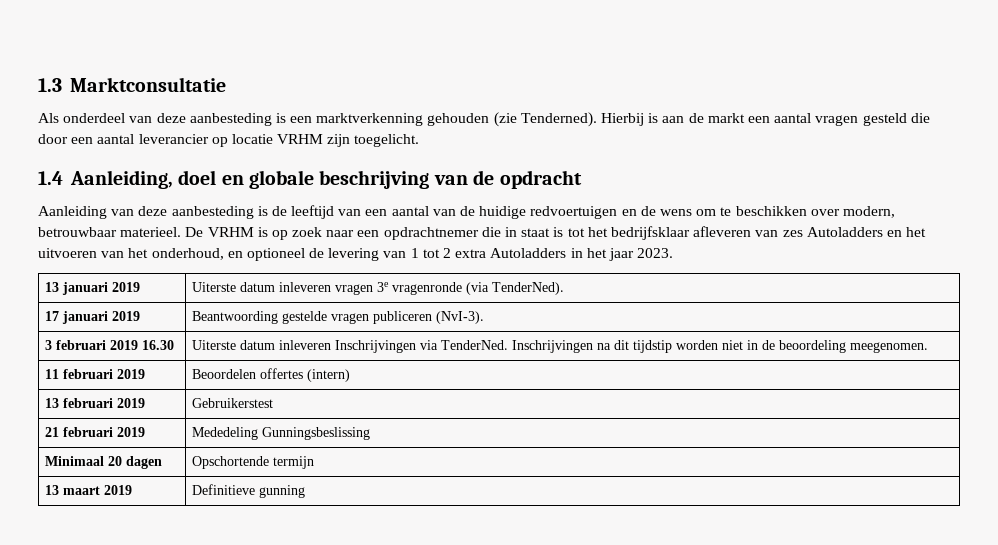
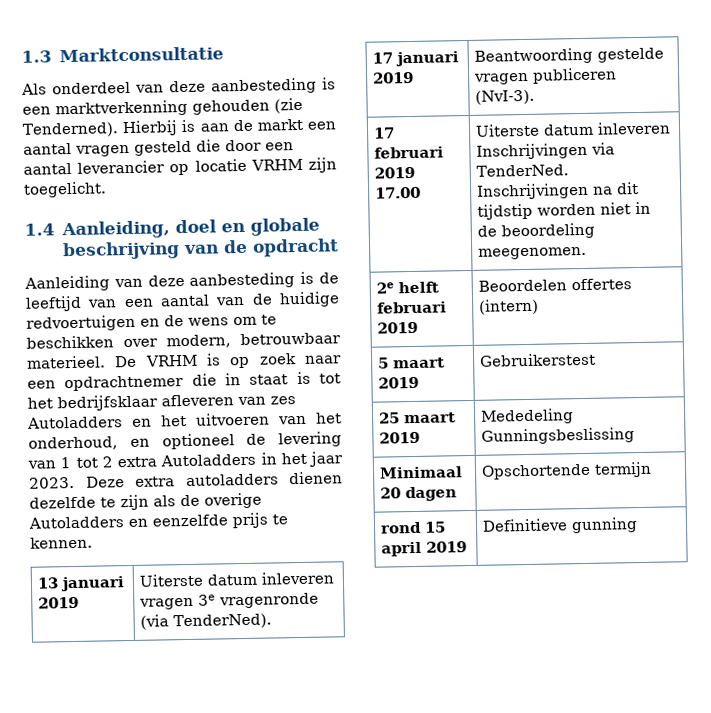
+ Deze extra autoladders dienen dezelfde te zijn als de overige Autoladders en eenzelfde prijs te kennen.
- 3 februari 2019 16.30 | Uiterste datum inleveren Inschrijvingen via TenderNed. Inschrijvingen na dit tijdstip worden niet in de beoordeling meegenomen.
+ 17 februari 2019 17.00 | Uiterste datum inleveren Inschrijvingen via TenderNed. Inschrijvingen na dit tijdstip worden niet in de beoordeling meegenomen.
- 11 februari 2019 | Beoordelen offertes (intern)
+ 2e helft februari 2019 | Beoordelen offertes (intern)
- 13 februari 2019 | Gebruikerstest
+ 5 maart 2019 | Gebruikerstest
- 21 februari 2019 | Mededeling Gunningsbeslissing
+ 25 maart 2019 | Mededeling Gunningsbeslissing
- 13 maart 2019 | Definitieve gunning
+ rond 15 april 2019 | Definitieve gunning

